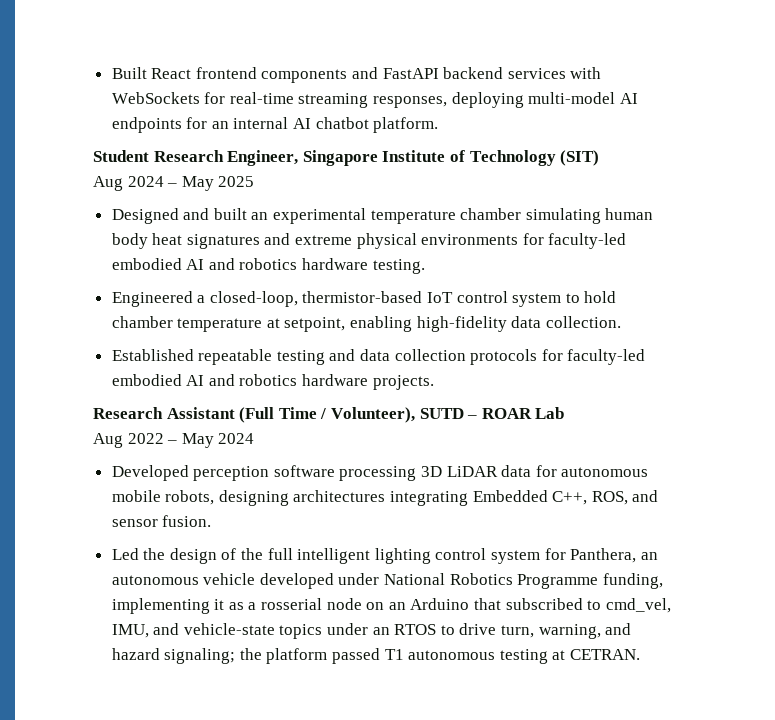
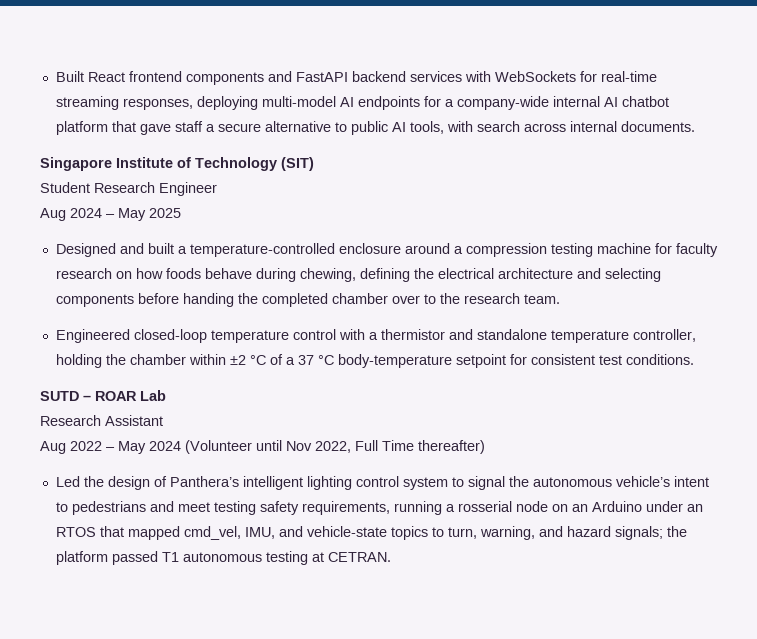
- Built React frontend components and FastAPI backend services with WebSockets for real-time streaming responses, deploying multi-model AI endpoints for an internal AI chatbot platform.
- Student Research Engineer, Singapore Institute of Technology (SIT)
+ Built React frontend components and FastAPI backend services with WebSockets for real-time streaming responses, deploying multi-model AI endpoints for a company-wide internal AI chatbot platform that gave staff a secure alternative to public AI tools, with search across internal documents.
+ Singapore Institute of Technology (SIT)
+ Student Research Engineer
- Designed and built an experimental temperature chamber simulating human body heat signatures and extreme physical environments for faculty-led embodied AI and robotics hardware testing.
- Engineered a closed-loop, thermistor-based IoT control system to hold chamber temperature at setpoint, enabling high-fidelity data collection.
- Established repeatable testing and data collection protocols for faculty-led embodied AI and robotics hardware projects.
- Research Assistant (Full Time / Volunteer), SUTD – ROAR Lab
+ Designed and built a temperature-controlled enclosure around a compression testing machine for faculty research on how foods behave during chewing, defining the electrical architecture and selecting components before handing the completed chamber over to the research team.
+ Engineered closed-loop temperature control with a thermistor and standalone temperature controller, holding the chamber within ±2 °C of a 37 °C body-temperature setpoint for consistent test conditions.
+ SUTD – ROAR Lab
+ Research Assistant
- Aug 2022 – May 2024
- Developed perception software processing 3D LiDAR data for autonomous mobile robots, designing architectures integrating Embedded C++, ROS, and sensor fusion.
+ Aug 2022 – May 2024 (Volunteer until Nov 2022, Full Time thereafter)
- Led the design of the full intelligent lighting control system for Panthera, an autonomous vehicle developed under National Robotics Programme funding, implementing it as a rosserial node on an Arduino that subscribed to cmd_vel, IMU, and vehicle-state topics under an RTOS to drive turn, warning, and hazard signaling; the platform passed T1 autonomous testing at CETRAN.
+ Led the design of Panthera’s intelligent lighting control system to signal the autonomous vehicle’s intent to pedestrians and meet testing safety requirements, running a rosserial node on an Arduino under an RTOS that mapped cmd_vel, IMU, and vehicle-state topics to turn, warning, and hazard signals; the platform passed T1 autonomous testing at CETRAN.

